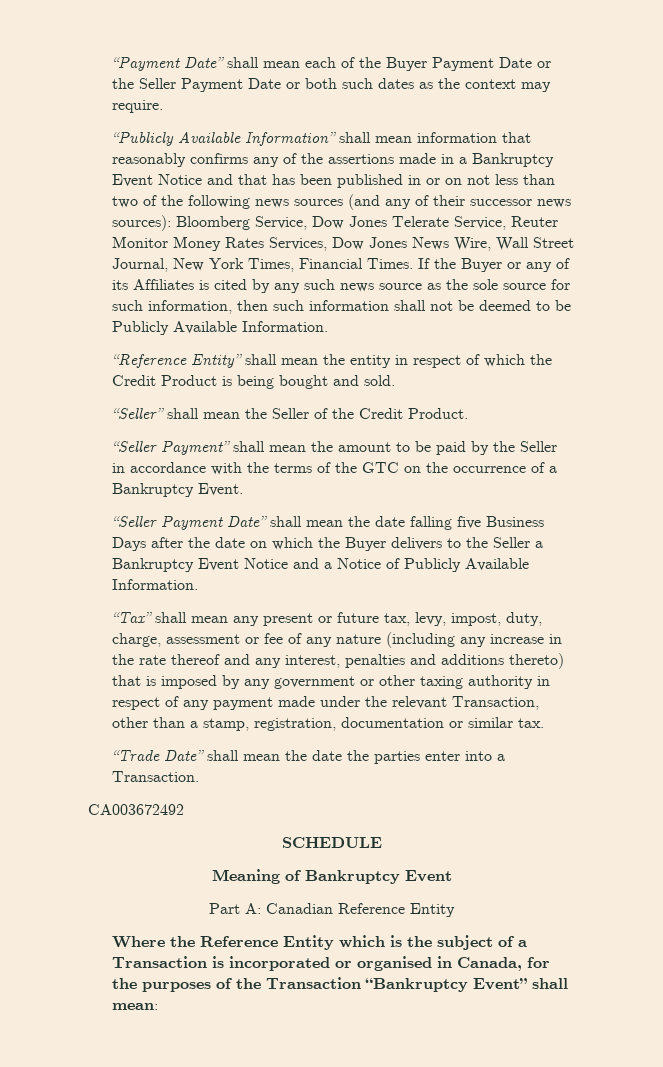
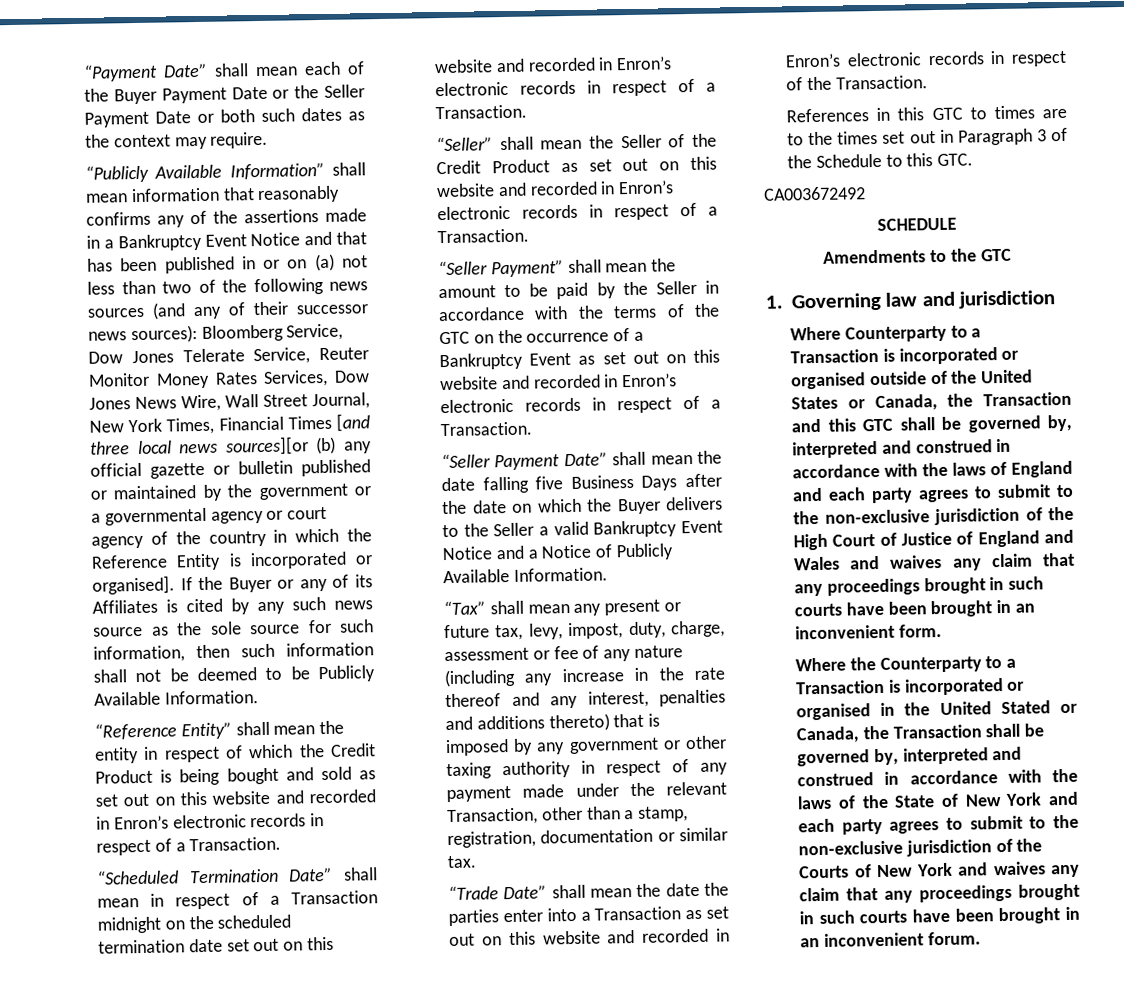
- “Publicly Available Information” shall mean information that reasonably confirms any of the assertions made in a Bankruptcy Event Notice and that has been published in or on not less than two of the following news sources (and any of their successor news sources):
+ “Publicly Available Information” shall mean information that reasonably confirms any of the assertions made in a Bankruptcy Event Notice and that has been published in or on (a) not less than two of the following news sources (and any of their successor news sources):
- Bloomberg Service, Dow Jones Telerate Service, Reuter Monitor Money Rates Services, Dow Jones News Wire, Wall Street Journal, New York Times, Financial Times.
+ Bloomberg Service, Dow Jones Telerate Service, Reuter Monitor Money Rates Services, Dow Jones News Wire, Wall Street Journal, New York Times, Financial Times [and three local news sources][or (b) any official gazette or bulletin published or maintained by the government or a governmental agency or court agency of the country in which the Reference Entity is incorporated or organised].
- “Reference Entity” shall mean the entity in respect of which the Credit Product is being bought and sold.
+ “Reference Entity” shall mean the entity in respect of which the Credit Product is being bought and sold as set out on this website and recorded in Enron’s electronic records in respect of a Transaction.
+ “Scheduled Termination Date” shall mean in respect of a Transaction midnight on the scheduled termination date set out on this website and recorded in Enron’s electronic records in respect of a Transaction.
- “Seller” shall mean the Seller of the Credit Product.
+ “Seller” shall mean the Seller of the Credit Product as set out on this website and recorded in Enron’s electronic records in respect of a Transaction.
- “Seller Payment” shall mean the amount to be paid by the Seller in accordance with the terms of the GTC on the occurrence of a Bankruptcy Event.
+ “Seller Payment” shall mean the amount to be paid by the Seller in accordance with the terms of the GTC on the occurrence of a Bankruptcy Event as set out on this website and recorded in Enron’s electronic records in respect of a Transaction.
- “Seller Payment Date” shall mean the date falling five Business Days after the date on which the Buyer delivers to the Seller a Bankruptcy Event Notice and a Notice of Publicly Available Information.
+ “Seller Payment Date” shall mean the date falling five Business Days after the date on which the Buyer delivers to the Seller a valid Bankruptcy Event Notice and a Notice of Publicly Available Information.
- “Trade Date” shall mean the date the parties enter into a Transaction.
+ “Trade Date” shall mean the date the parties enter into a Transaction as set out on this website and recorded in Enron’s electronic records in respect of the Transaction.
+ References in this GTC to times are to the times set out in Paragraph 3 of the Schedule to this GTC.
  CA003672492
  SCHEDULE
- Meaning of Bankruptcy Event
- Part A: Canadian Reference Entity
- Where the Reference Entity which is the subject of a Transaction is incorporated or organised in Canada, for the purposes of the Transaction “Bankruptcy Event” shall mean:
+ Amendments to the GTC
+ 1. Governing law and jurisdiction
+ Where Counterparty to a Transaction is incorporated or organised outside of the United States or Canada, the Transaction and this GTC shall be governed by, interpreted and construed in accordance with the laws of England and each party agrees to submit to the non-exclusive jurisdiction of the High Court of Justice of England and Wales and waives any claim that any proceedings brought in such courts have been brought in an inconvenient form.
+ Where the Counterparty to a Transaction is incorporated or organised in the United Stated or Canada, the Transaction shall be governed by, interpreted and construed in accordance with the laws of the State of New York and each party agrees to submit to the non-exclusive jurisdiction of the Courts of New York and waives any claim that any proceedings brought in such courts have been brought in an inconvenient forum.

